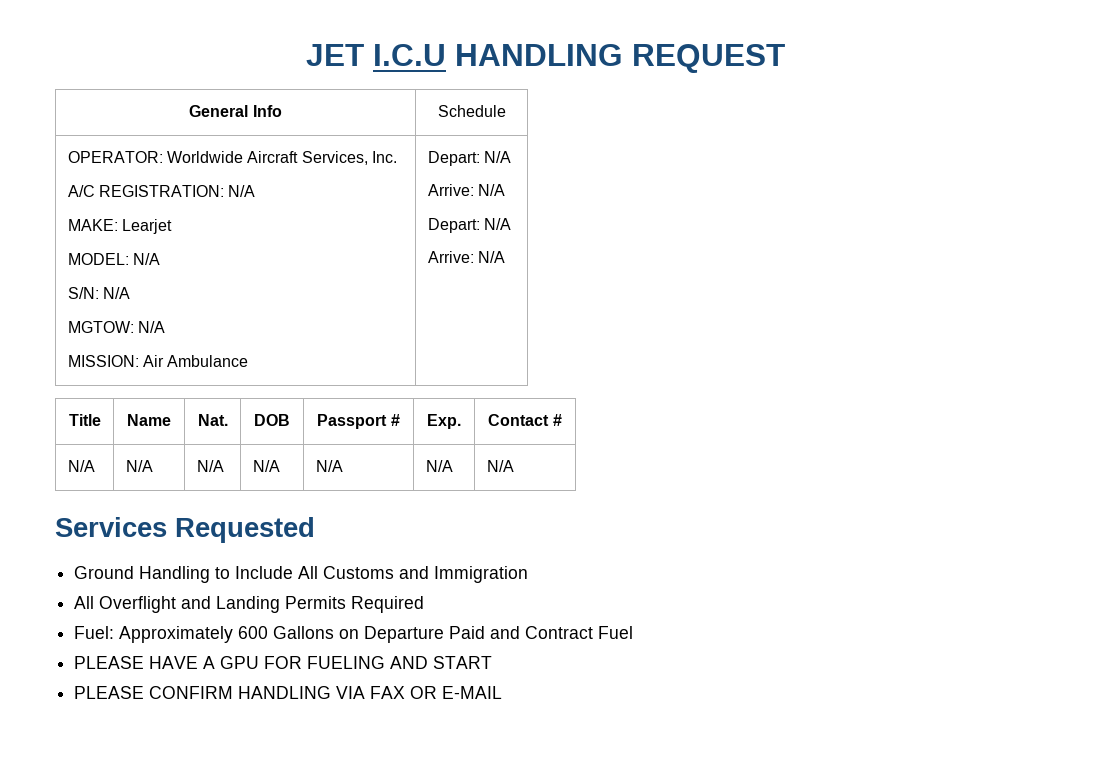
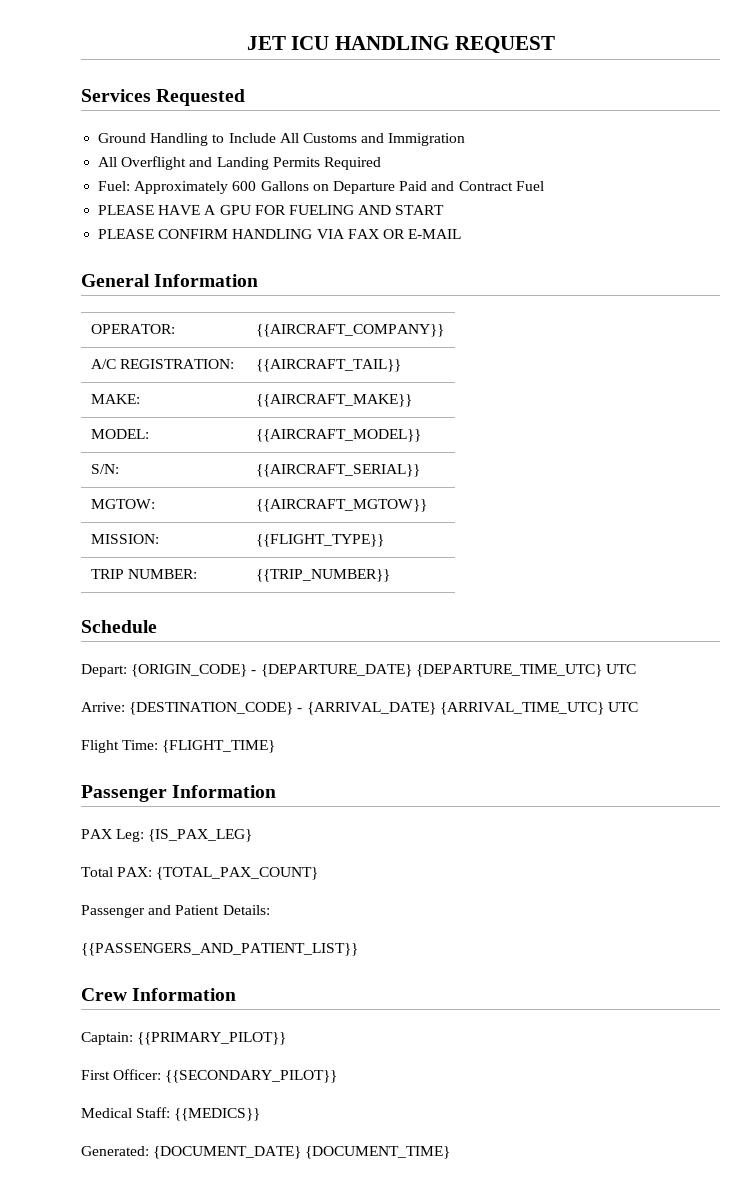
- JET I.C.U HANDLING REQUEST
+ JET ICU HANDLING REQUEST
- General Info | Schedule
- OPERATOR: Worldwide Aircraft Services, Inc.
- A/C REGISTRATION: N/A
- MAKE: Learjet
- MODEL: N/A
- S/N: N/A
- MGTOW: N/A
- MISSION: Air Ambulance | Depart: N/A
- Arrive: N/A
- Depart: N/A
- Arrive: N/A
- Title | Name | Nat. | DOB | Passport # | Exp. | Contact #
- N/A | N/A | N/A | N/A | N/A | N/A | N/A
+ General Information
+ OPERATOR: | {{AIRCRAFT_COMPANY}}
+ A/C REGISTRATION: | {{AIRCRAFT_TAIL}}
+ MAKE: | {{AIRCRAFT_MAKE}}
+ MODEL: | {{AIRCRAFT_MODEL}}
+ S/N: | {{AIRCRAFT_SERIAL}}
+ MGTOW: | {{AIRCRAFT_MGTOW}}
+ MISSION: | {{FLIGHT_TYPE}}
+ TRIP NUMBER: | {{TRIP_NUMBER}}
+ Schedule
+ Depart: {ORIGIN_CODE} - {DEPARTURE_DATE} {DEPARTURE_TIME_UTC} UTC
+ Arrive: {DESTINATION_CODE} - {ARRIVAL_DATE} {ARRIVAL_TIME_UTC} UTC
+ Flight Time: {FLIGHT_TIME}
+ Passenger Information
+ PAX Leg: {IS_PAX_LEG}
+ Total PAX: {TOTAL_PAX_COUNT}
+ Passenger and Patient Details:
+ {{PASSENGERS_AND_PATIENT_LIST}}
+ Crew Information
+ Captain: {{PRIMARY_PILOT}}
+ First Officer: {{SECONDARY_PILOT}}
+ Medical Staff: {{MEDICS}}
+ Generated: {DOCUMENT_DATE} {DOCUMENT_TIME}

